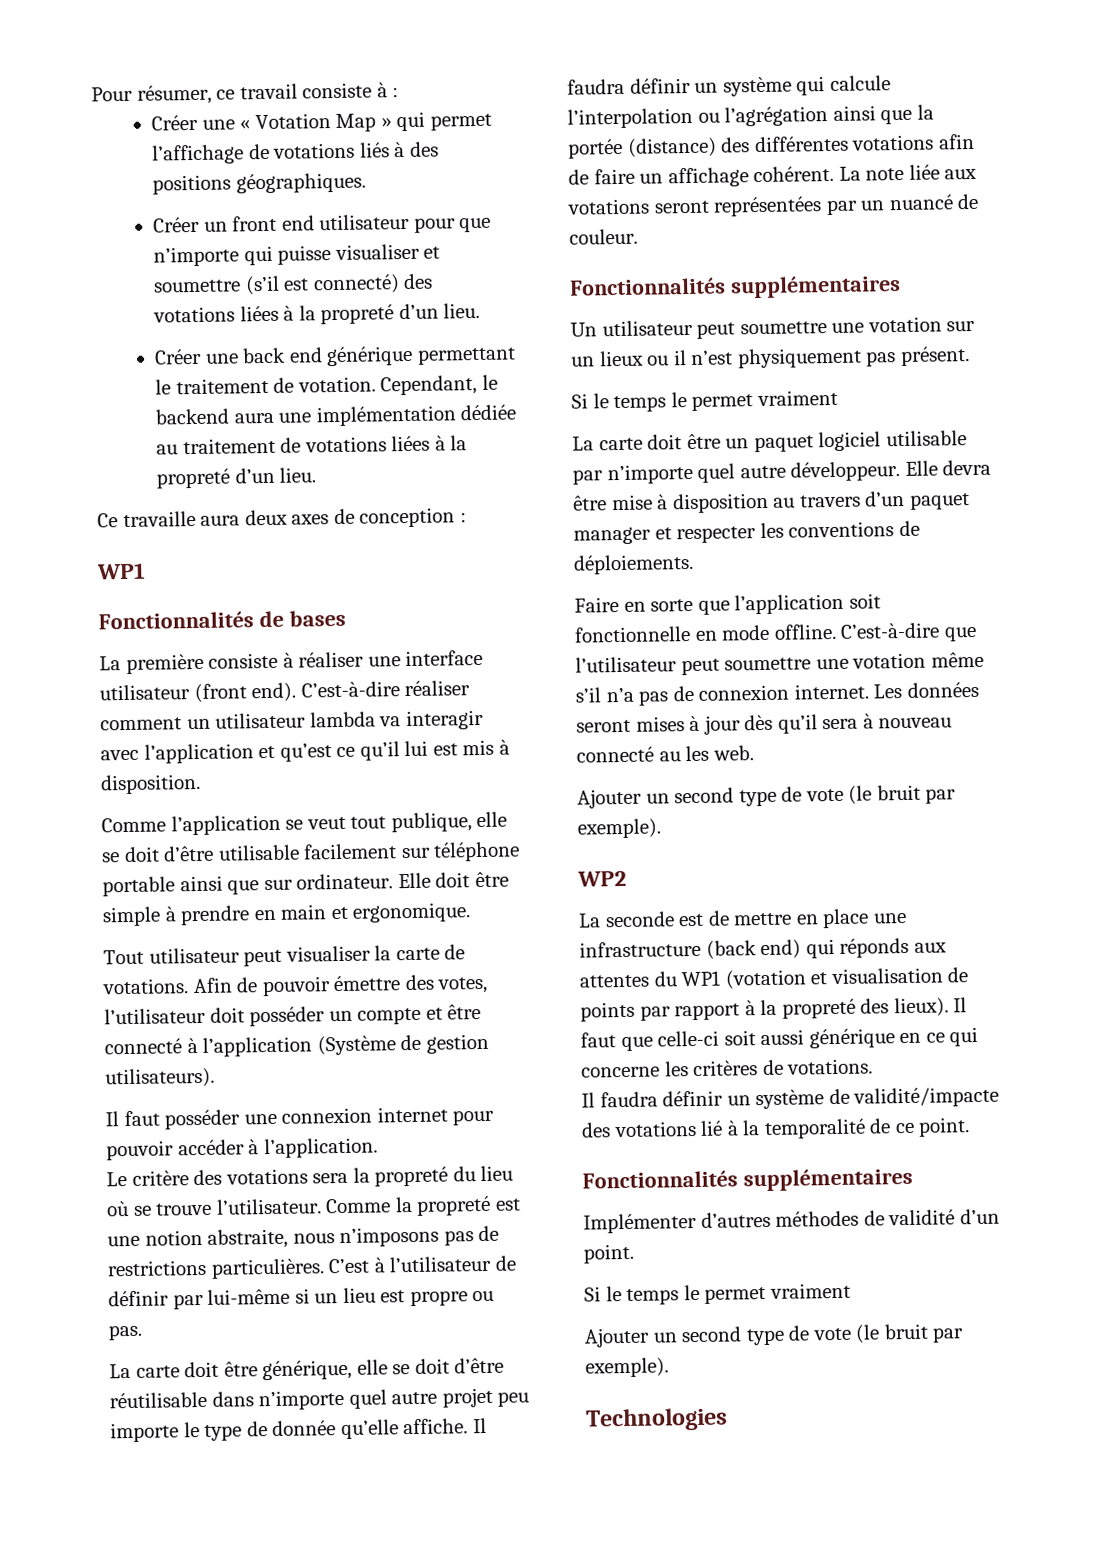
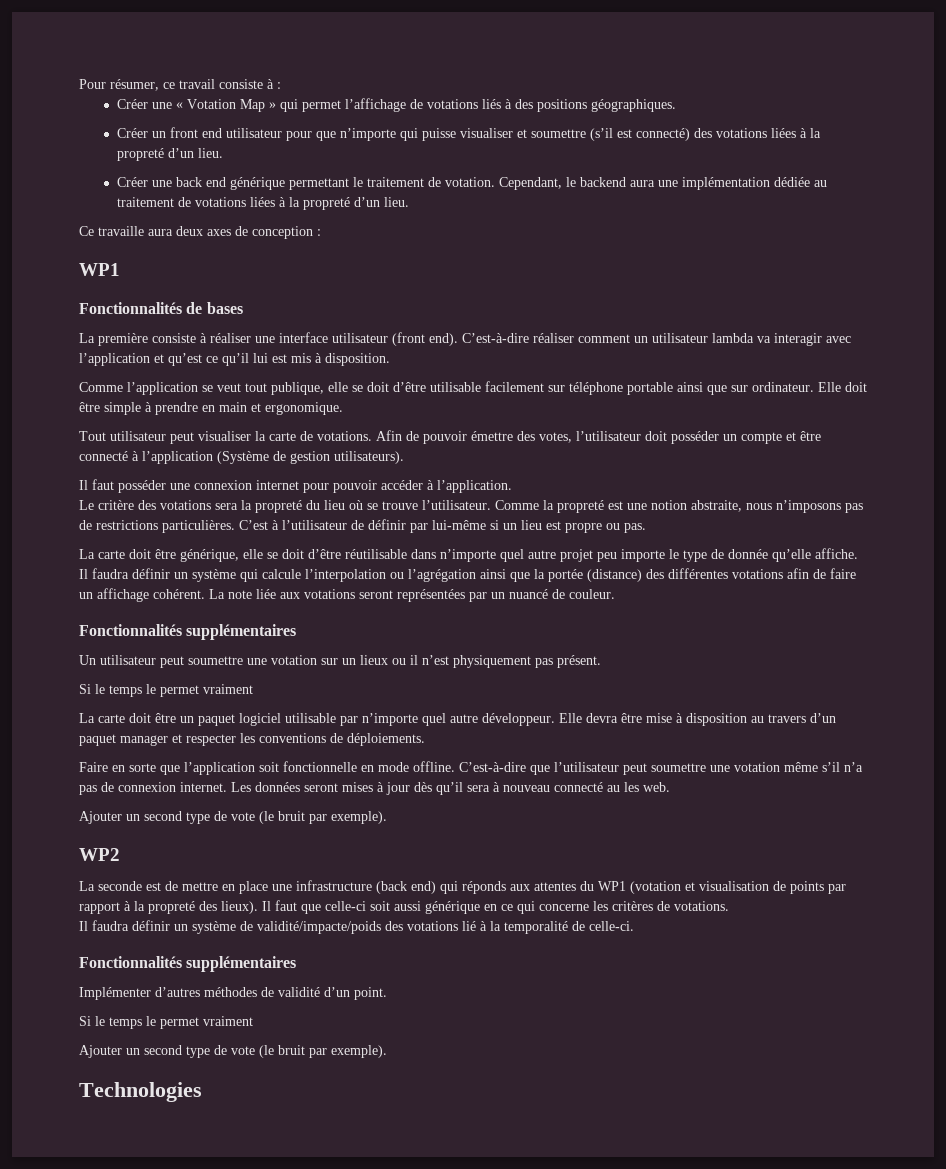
- Il faudra définir un système de validité/impacte des votations lié à la temporalité de ce point.
+ Il faudra définir un système de validité/impacte/poids des votations lié à la temporalité de celle-ci.

